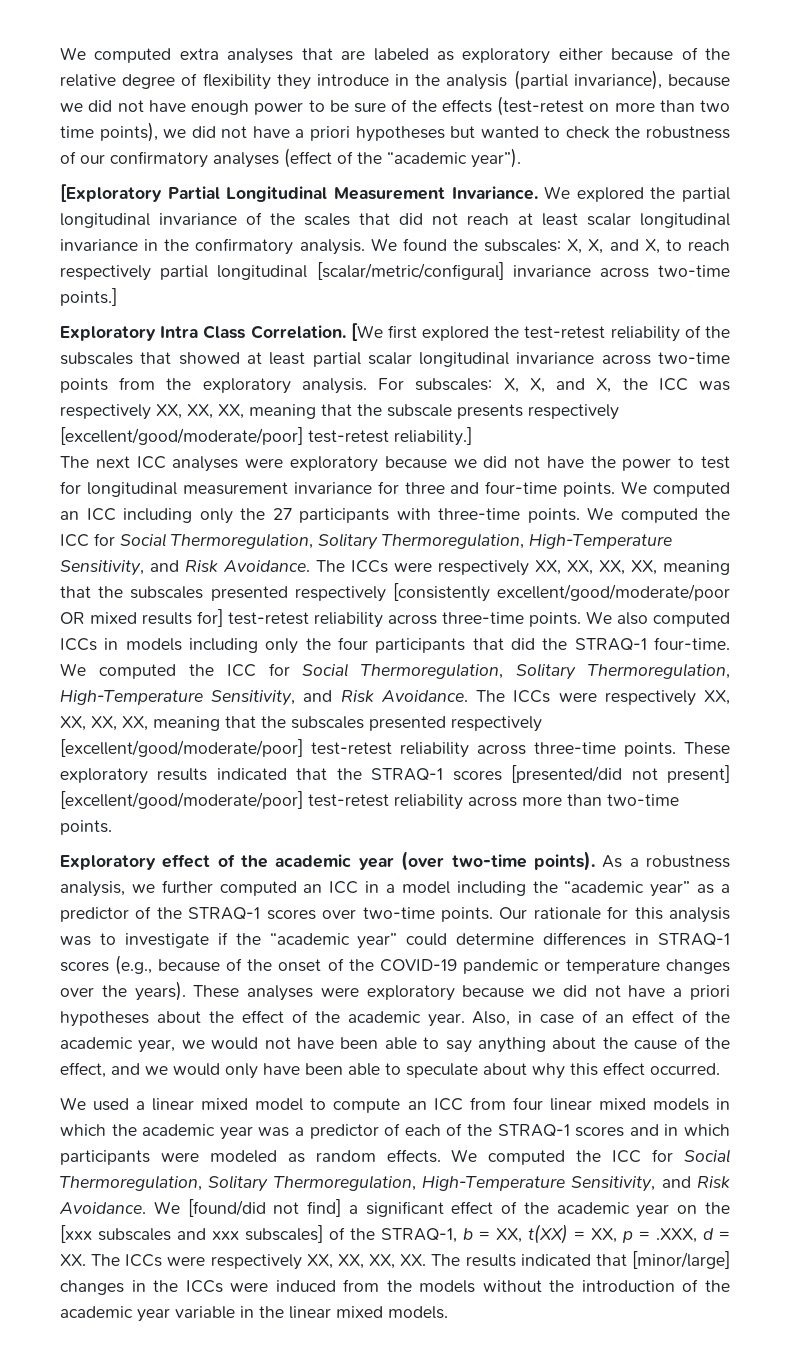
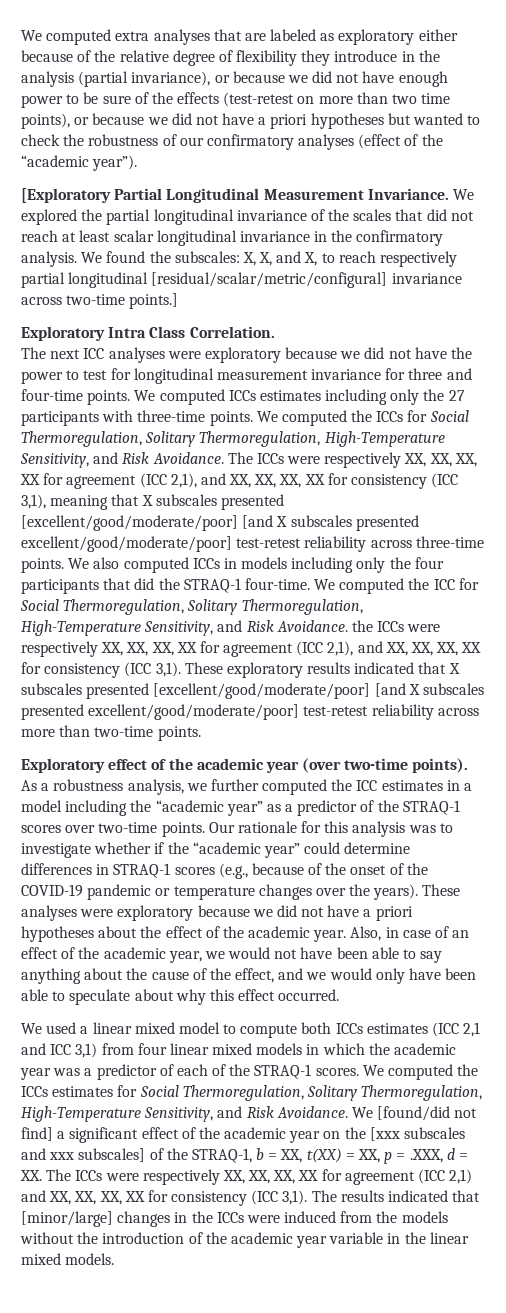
- We computed extra analyses that are labeled as exploratory either because of the relative degree of flexibility they introduce in the analysis (partial invariance), because we did not have enough power to be sure of the effects (test-retest on more than two time points), we did not have a priori hypotheses but wanted to check the robustness of our confirmatory analyses (effect of the “academic year”).
+ We computed extra analyses that are labeled as exploratory either because of the relative degree of flexibility they introduce in the analysis (partial invariance), or because we did not have enough power to be sure of the effects (test-retest on more than two time points), or because we did not have a priori hypotheses but wanted to check the robustness of our confirmatory analyses (effect of the “academic year”).
- We found the subscales: X, X, and X, to reach respectively partial longitudinal [scalar/metric/configural] invariance across two-time points.]
+ We found the subscales: X, X, and X, to reach respectively partial longitudinal [residual/scalar/metric/configural] invariance across two-time points.]
- [We first explored the test-retest reliability of the subscales that showed at least partial scalar longitudinal invariance across two-time points from the exploratory analysis. For subscales: X, X, and X, the ICC was respectively XX, XX, XX, meaning that the subscale presents respectively [excellent/good/moderate/poor] test-retest reliability.]
- We computed an ICC including only the 27 participants with three-time points. We computed the ICC for Social Thermoregulation, Solitary Thermoregulation, High-Temperature Sensitivity, and Risk Avoidance.
+ We computed ICCs estimates including only the 27 participants with three-time points. We computed the ICCs for Social Thermoregulation, Solitary Thermoregulation, High-Temperature Sensitivity, and Risk Avoidance.
- The ICCs were respectively XX, XX, XX, XX, meaning that the subscales presented respectively [consistently excellent/good/moderate/poor OR mixed results for] test-retest reliability across three-time points.
+ The ICCs were respectively XX, XX, XX, XX for agreement (ICC 2,1), and XX, XX, XX, XX for consistency (ICC 3,1), meaning that X subscales presented [excellent/good/moderate/poor] [and X subscales presented excellent/good/moderate/poor] test-retest reliability across three-time points.
- We computed the ICC for Social Thermoregulation, Solitary Thermoregulation, High-Temperature Sensitivity, and Risk Avoidance. The ICCs were respectively XX, XX, XX, XX, meaning that the subscales presented respectively [excellent/good/moderate/poor] test-retest reliability across three-time points.
+ We computed the ICC for Social Thermoregulation, Solitary Thermoregulation, High-Temperature Sensitivity, and Risk Avoidance. the ICCs were respectively XX, XX, XX, XX for agreement (ICC 2,1), and XX, XX, XX, XX for consistency (ICC 3,1).
- These exploratory results indicated that the STRAQ-1 scores [presented/did not present] [excellent/good/moderate/poor] test-retest reliability across more than two-time points.
+ These exploratory results indicated that X subscales presented [excellent/good/moderate/poor] [and X subscales presented excellent/good/moderate/poor] test-retest reliability across more than two-time points.
- As a robustness analysis, we further computed an ICC in a model including the “academic year” as a predictor of the STRAQ-1 scores over two-time points.
+ As a robustness analysis, we further computed the ICC estimates in a model including the “academic year” as a predictor of the STRAQ-1 scores over two-time points.
- Our rationale for this analysis was to investigate if the “academic year” could determine differences in STRAQ-1 scores (e.g., because of the onset of the COVID-19 pandemic or temperature changes over the years).
+ Our rationale for this analysis was to investigate whether if the “academic year” could determine differences in STRAQ-1 scores (e.g., because of the onset of the COVID-19 pandemic or temperature changes over the years).
- We used a linear mixed model to compute an ICC from four linear mixed models in which the academic year was a predictor of each of the STRAQ-1 scores and in which participants were modeled as random effects. We computed the ICC for Social Thermoregulation, Solitary Thermoregulation, High-Temperature Sensitivity, and Risk Avoidance.
+ We used a linear mixed model to compute both ICCs estimates (ICC 2,1 and ICC 3,1) from four linear mixed models in which the academic year was a predictor of each of the STRAQ-1 scores. We computed the ICCs estimates for Social Thermoregulation, Solitary Thermoregulation, High-Temperature Sensitivity, and Risk Avoidance.
- We [found/did not find] a significant effect of the academic year on the [xxx subscales and xxx subscales] of the STRAQ-1, b = XX, t(XX) = XX, p = .XXX, d = XX. The ICCs were respectively XX, XX, XX, XX. The results indicated that [minor/large] changes in the ICCs were induced from the models without the introduction of the academic year variable in the linear mixed models.
+ We [found/did not find] a significant effect of the academic year on the [xxx subscales and xxx subscales] of the STRAQ-1, b = XX, t(XX) = XX, p = .XXX, d = XX. The ICCs were respectively XX, XX, XX, XX for agreement (ICC 2,1) and XX, XX, XX, XX for consistency (ICC 3,1). The results indicated that [minor/large] changes in the ICCs were induced from the models without the introduction of the academic year variable in the linear mixed models.

